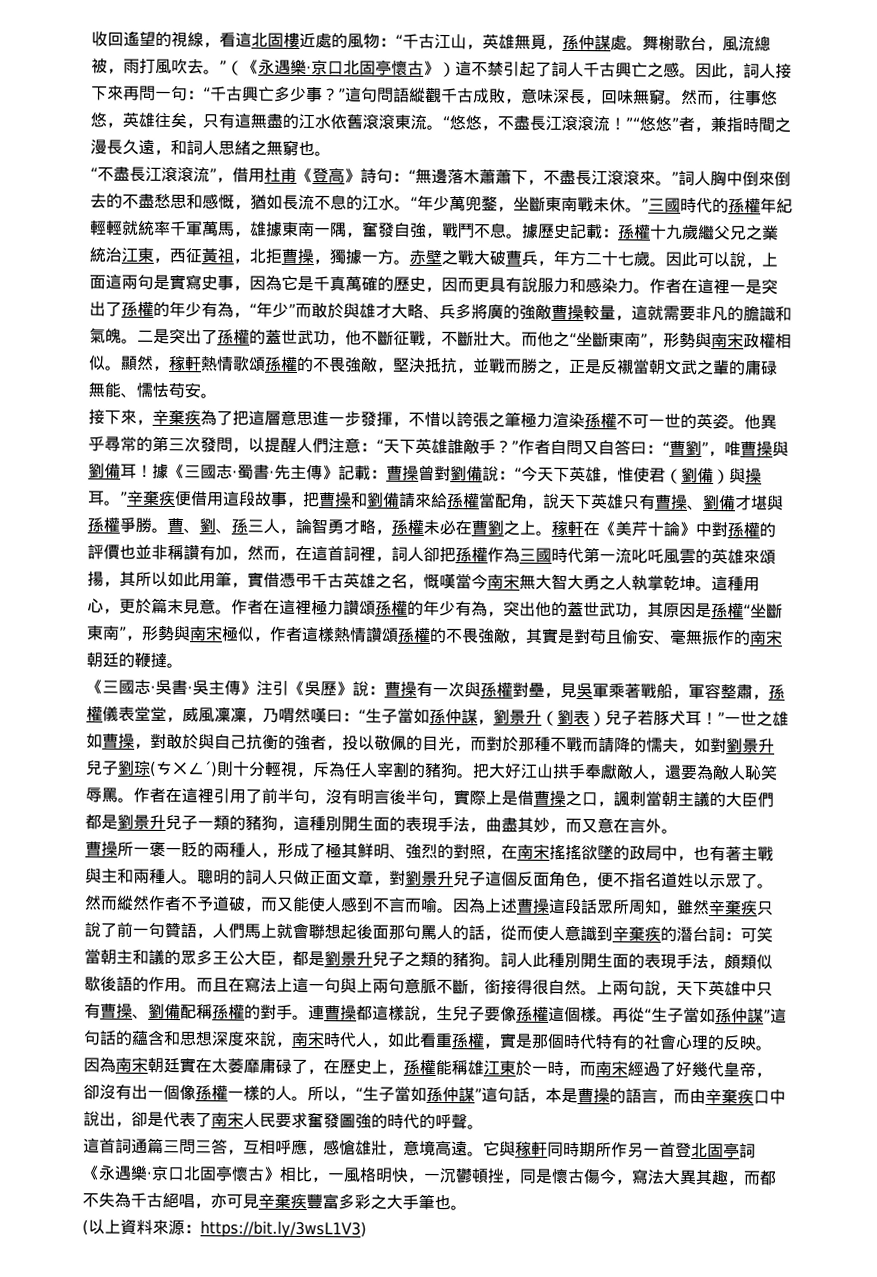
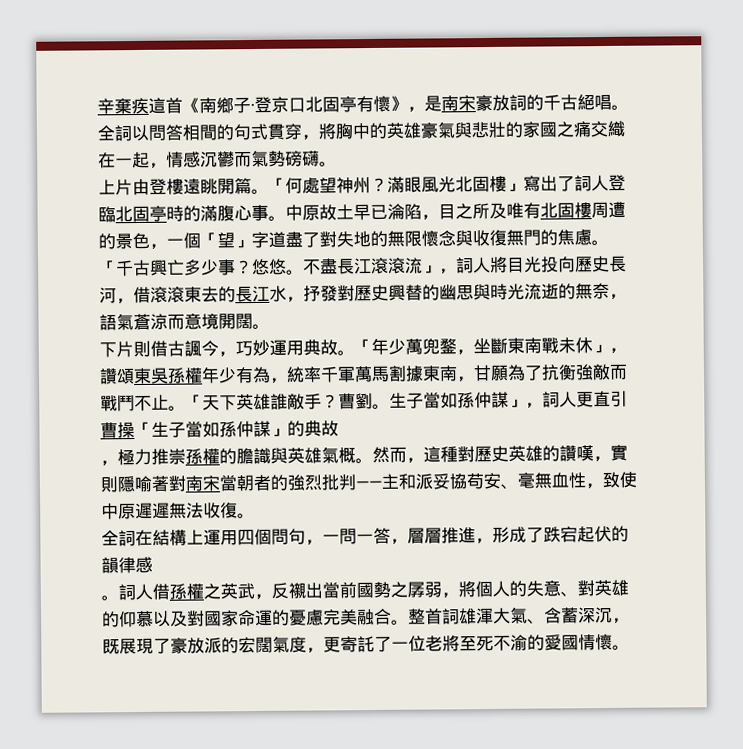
- 收回遙望的視線，看這北固樓近處的風物：“千古江山，英雄無覓，孫仲謀處。舞榭歌台，風流總被，雨打風吹去。”（《永遇樂·京口北固亭懷古》）這不禁引起了詞人千古興亡之感。因此，詞人接下來再問一句：“千古興亡多少事？”這句問語縱觀千古成敗，意味深長，回味無窮。然而，往事悠悠，英雄往矣，只有這無盡的江水依舊滾滾東流。“悠悠，不盡長江滾滾流！”“悠悠”者，兼指時間之漫長久遠，和詞人思緒之無窮也。
- “不盡長江滾滾流”，借用杜甫《登高》詩句：“無邊落木蕭蕭下，不盡長江滾滾來。”詞人胸中倒來倒去的不盡愁思和感慨，猶如長流不息的江水。“年少萬兜鍪，坐斷東南戰未休。”三國時代的孫權年紀輕輕就統率千軍萬馬，雄據東南一隅，奮發自強，戰鬥不息。據歷史記載：孫權十九歲繼父兄之業統治江東，西征黃祖，北拒曹操，獨據一方。赤壁之戰大破曹兵，年方二十七歲。因此可以說，上面這兩句是實寫史事，因為它是千真萬確的歷史，因而更具有說服力和感染力。作者在這裡一是突出了孫權的年少有為，“年少”而敢於與雄才大略、兵多將廣的強敵曹操較量，這就需要非凡的膽識和氣魄。二是突出了孫權的蓋世武功，他不斷征戰，不斷壯大。而他之“坐斷東南”，形勢與南宋政權相似。顯然，稼軒熱情歌頌孫權的不畏強敵，堅決抵抗，並戰而勝之，正是反襯當朝文武之輩的庸碌無能、懦怯苟安。
- 接下來，辛棄疾為了把這層意思進一步發揮，不惜以誇張之筆極力渲染孫權不可一世的英姿。他異乎尋常的第三次發問，以提醒人們注意：“天下英雄誰敵手？”作者自問又自答曰：“曹劉”，唯曹操與劉備耳！據《三國志·蜀書·先主傳》記載：曹操曾對劉備說：“今天下英雄，惟使君（劉備）與操耳。”辛棄疾便借用這段故事，把曹操和劉備請來給孫權當配角，說天下英雄只有曹操、劉備才堪與孫權爭勝。曹、劉、孫三人，論智勇才略，孫權未必在曹劉之上。稼軒在《美芹十論》中對孫權的評價也並非稱讚有加，然而，在這首詞裡，詞人卻把孫權作為三國時代第一流叱吒風雲的英雄來頌揚，其所以如此用筆，實借憑弔千古英雄之名，慨嘆當今南宋無大智大勇之人執掌乾坤。這種用心，更於篇末見意。作者在這裡極力讚頌孫權的年少有為，突出他的蓋世武功，其原因是孫權“坐斷東南”，形勢與南宋極似，作者這樣熱情讚頌孫權的不畏強敵，其實是對苟且偷安、毫無振作的南宋朝廷的鞭撻。
- 《三國志·吳書·吳主傳》注引《吳歷》說：曹操有一次與孫權對壘，見吳軍乘著戰船，軍容整肅，孫權儀表堂堂，威風凜凜，乃喟然嘆曰：“生子當如孫仲謀，劉景升（劉表）兒子若豚犬耳！”一世之雄如曹操，對敢於與自己抗衡的強者，投以敬佩的目光，而對於那種不戰而請降的懦夫，如對劉景升兒子劉琮(ㄘㄨㄥˊ)則十分輕視，斥為任人宰割的豬狗。把大好江山拱手奉獻敵人，還要為敵人恥笑辱罵。作者在這裡引用了前半句，沒有明言後半句，實際上是借曹操之口，諷刺當朝主議的大臣們都是劉景升兒子一類的豬狗，這種別開生面的表現手法，曲盡其妙，而又意在言外。
- 曹操所一褒一貶的兩種人，形成了極其鮮明、強烈的對照，在南宋搖搖欲墜的政局中，也有著主戰與主和兩種人。聰明的詞人只做正面文章，對劉景升兒子這個反面角色，便不指名道姓以示眾了。然而縱然作者不予道破，而又能使人感到不言而喻。因為上述曹操這段話眾所周知，雖然辛棄疾只說了前一句贊語，人們馬上就會聯想起後面那句罵人的話，從而使人意識到辛棄疾的潛台詞：可笑當朝主和議的眾多王公大臣，都是劉景升兒子之類的豬狗。詞人此種別開生面的表現手法，頗類似歇後語的作用。而且在寫法上這一句與上兩句意脈不斷，銜接得很自然。上兩句說，天下英雄中只有曹操、劉備配稱孫權的對手。連曹操都這樣說，生兒子要像孫權這個樣。再從“生子當如孫仲謀”這句話的蘊含和思想深度來說，南宋時代人，如此看重孫權，實是那個時代特有的社會心理的反映。因為南宋朝廷實在太萎靡庸碌了，在歷史上，孫權能稱雄江東於一時，而南宋經過了好幾代皇帝，卻沒有出一個像孫權一樣的人。所以，“生子當如孫仲謀”這句話，本是曹操的語言，而由辛棄疾口中說出，卻是代表了南宋人民要求奮發圖強的時代的呼聲。
- 這首詞通篇三問三答，互相呼應，感愴雄壯，意境高遠。它與稼軒同時期所作另一首登北固亭詞《永遇樂·京口北固亭懷古》相比，一風格明快，一沉鬱頓挫，同是懷古傷今，寫法大異其趣，而都不失為千古絕唱，亦可見辛棄疾豐富多彩之大手筆也。
- (以上資料來源：https://bit.ly/3wsL1V3)
+ 辛棄疾這首《南鄉子·登京口北固亭有懷》，是南宋豪放詞的千古絕唱。全詞以問答相間的句式貫穿，將胸中的英雄豪氣與悲壯的家國之痛交織在一起，情感沉鬱而氣勢磅礴。
+ 上片由登樓遠眺開篇。「何處望神州？滿眼風光北固樓」寫出了詞人登臨北固亭時的滿腹心事。中原故土早已淪陷，目之所及唯有北固樓周遭的景色，一個「望」字道盡了對失地的無限懷念與收復無門的焦慮。「千古興亡多少事？悠悠。不盡長江滾滾流」，詞人將目光投向歷史長河，借滾滾東去的長江水，抒發對歷史興替的幽思與時光流逝的無奈，語氣蒼涼而意境開闊。
+ 下片則借古諷今，巧妙運用典故。「年少萬兜鍪，坐斷東南戰未休」，讚頌東吳孫權年少有為，統率千軍萬馬割據東南，甘願為了抗衡強敵而戰鬥不止。「天下英雄誰敵手？曹劉。生子當如孫仲謀」，詞人更直引曹操「生子當如孫仲謀」的典故
+ ，極力推崇孫權的膽識與英雄氣概。然而，這種對歷史英雄的讚嘆，實則隱喻著對南宋當朝者的強烈批判——主和派妥協苟安、毫無血性，致使中原遲遲無法收復。
+ 全詞在結構上運用四個問句，一問一答，層層推進，形成了跌宕起伏的韻律感
+ 。詞人借孫權之英武，反襯出當前國勢之孱弱，將個人的失意、對英雄的仰慕以及對國家命運的憂慮完美融合。整首詞雄渾大氣、含蓄深沉，既展現了豪放派的宏闊氣度，更寄託了一位老將至死不渝的愛國情懷。

